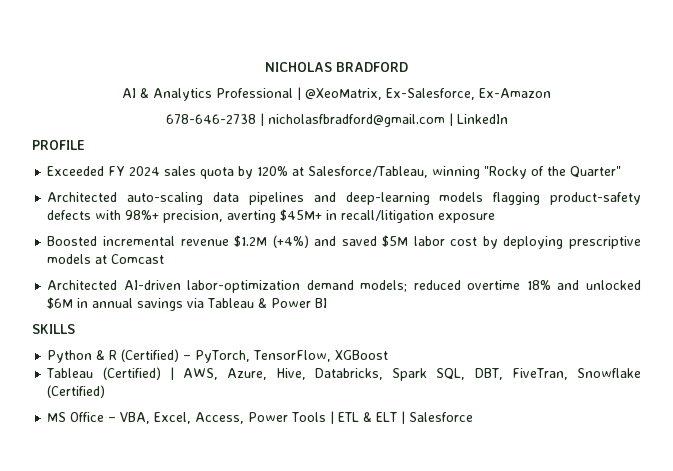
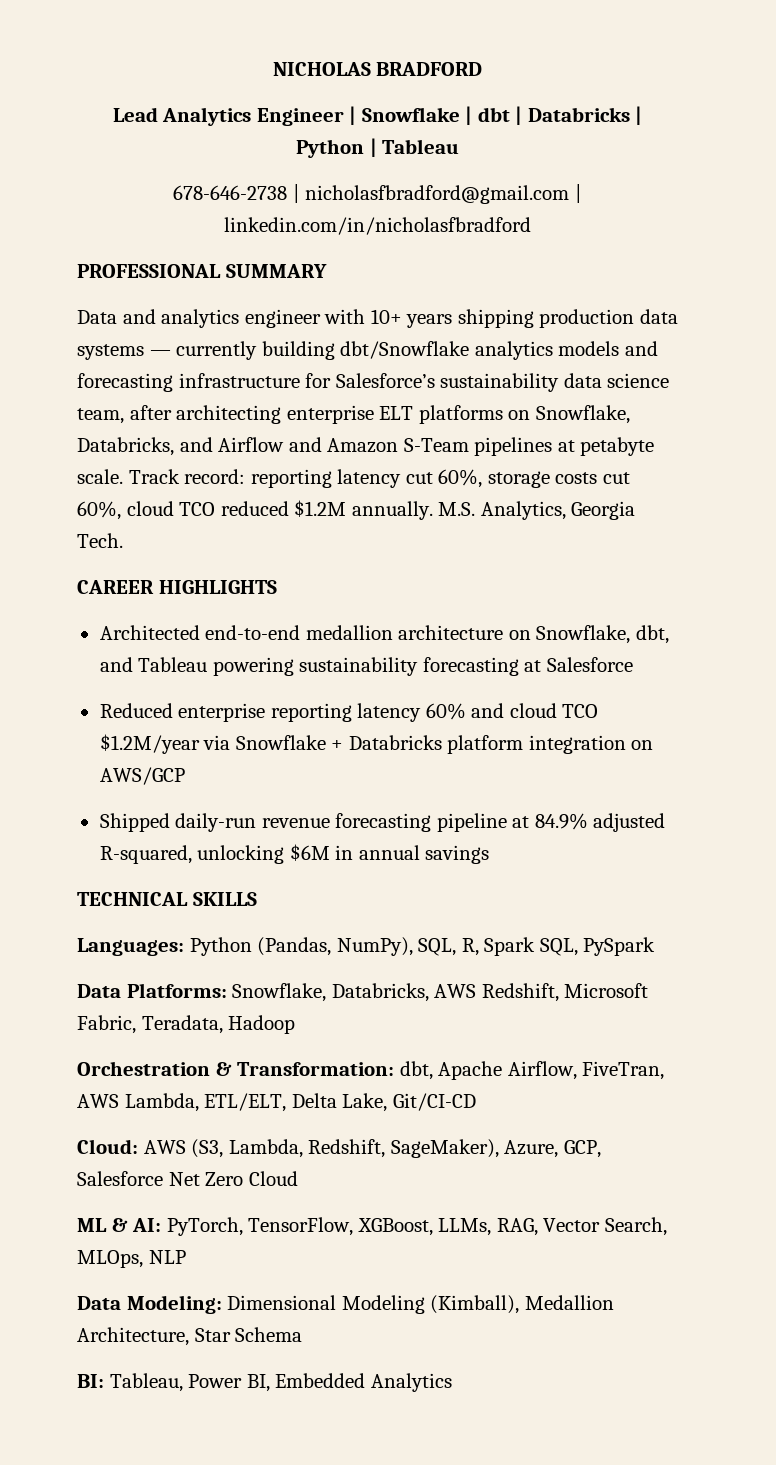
- AI & Analytics Professional | @XeoMatrix, Ex-Salesforce, Ex-Amazon
- 678-646-2738 | nicholasfbradford@gmail.com | LinkedIn
- PROFILE
- Exceeded FY 2024 sales quota by 120% at Salesforce/Tableau, winning "Rocky of the Quarter"
- Architected auto-scaling data pipelines and deep-learning models flagging product-safety defects with 98%+ precision, averting $45M+ in recall/litigation exposure
- Boosted incremental revenue $1.2M (+4%) and saved $5M labor cost by deploying prescriptive models at Comcast
- Architected AI-driven labor-optimization demand models; reduced overtime 18% and unlocked $6M in annual savings via Tableau & Power BI
- SKILLS
- Python & R (Certified) – PyTorch, TensorFlow, XGBoost
- Tableau (Certified) | AWS, Azure, Hive, Databricks, Spark SQL, DBT, FiveTran, Snowflake (Certified)
- MS Office – VBA, Excel, Access, Power Tools | ETL & ELT | Salesforce
+ Lead Analytics Engineer | Snowflake | dbt | Databricks | Python | Tableau
+ 678-646-2738 | nicholasfbradford@gmail.com | linkedin.com/in/nicholasfbradford
+ PROFESSIONAL SUMMARY
+ Data and analytics engineer with 10+ years shipping production data systems — currently building dbt/Snowflake analytics models and forecasting infrastructure for Salesforce’s sustainability data science team, after architecting enterprise ELT platforms on Snowflake, Databricks, and Airflow and Amazon S-Team pipelines at petabyte scale. Track record: reporting latency cut 60%, storage costs cut 60%, cloud TCO reduced $1.2M annually. M.S. Analytics, Georgia Tech.
+ CAREER HIGHLIGHTS
+ Architected end-to-end medallion architecture on Snowflake, dbt, and Tableau powering sustainability forecasting at Salesforce
+ Reduced enterprise reporting latency 60% and cloud TCO $1.2M/year via Snowflake + Databricks platform integration on AWS/GCP
+ Shipped daily-run revenue forecasting pipeline at 84.9% adjusted R-squared, unlocking $6M in annual savings
+ TECHNICAL SKILLS
+ Languages: Python (Pandas, NumPy), SQL, R, Spark SQL, PySpark
+ Data Platforms: Snowflake, Databricks, AWS Redshift, Microsoft Fabric, Teradata, Hadoop
+ Orchestration & Transformation: dbt, Apache Airflow, FiveTran, AWS Lambda, ETL/ELT, Delta Lake, Git/CI-CD
+ Cloud: AWS (S3, Lambda, Redshift, SageMaker), Azure, GCP, Salesforce Net Zero Cloud
+ ML & AI: PyTorch, TensorFlow, XGBoost, LLMs, RAG, Vector Search, MLOps, NLP
+ Data Modeling: Dimensional Modeling (Kimball), Medallion Architecture, Star Schema
+ BI: Tableau, Power BI, Embedded Analytics

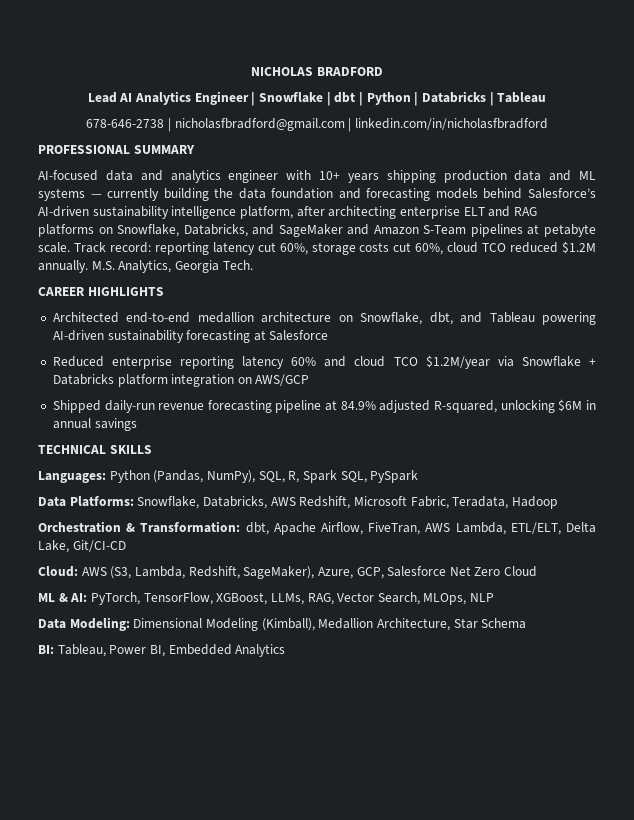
- Lead Analytics Engineer | Snowflake | dbt | Databricks | Python | Tableau
+ Lead AI Analytics Engineer | Snowflake | dbt | Python | Databricks | Tableau
- Data and analytics engineer with 10+ years shipping production data systems — currently building dbt/Snowflake analytics models and forecasting infrastructure for Salesforce’s sustainability data science team, after architecting enterprise ELT platforms on Snowflake, Databricks, and Airflow and Amazon S-Team pipelines at petabyte scale.
+ AI-focused data and analytics engineer with 10+ years shipping production data and ML systems — currently building the data foundation and forecasting models behind Salesforce’s AI-driven sustainability intelligence platform, after architecting enterprise ELT and RAG platforms on Snowflake, Databricks, and SageMaker and Amazon S-Team pipelines at petabyte scale.
- Architected end-to-end medallion architecture on Snowflake, dbt, and Tableau powering sustainability forecasting at Salesforce
+ Architected end-to-end medallion architecture on Snowflake, dbt, and Tableau powering AI-driven sustainability forecasting at Salesforce

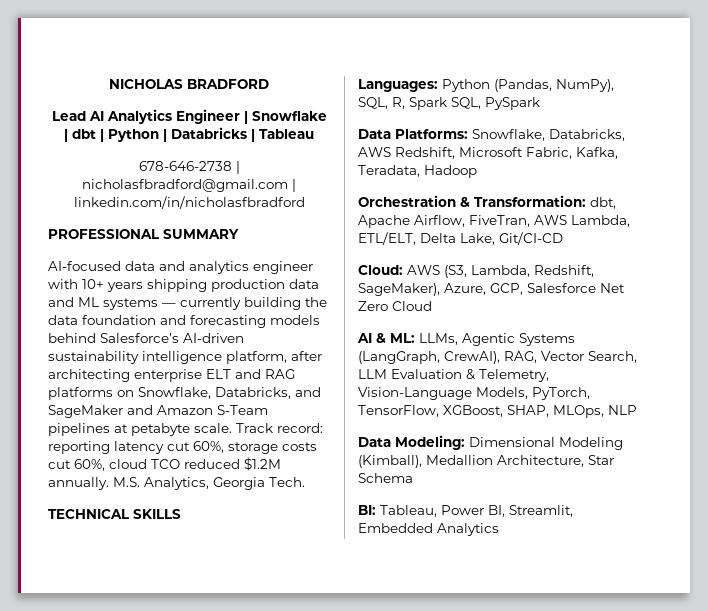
- CAREER HIGHLIGHTS
- Architected end-to-end medallion architecture on Snowflake, dbt, and Tableau powering AI-driven sustainability forecasting at Salesforce
- Reduced enterprise reporting latency 60% and cloud TCO $1.2M/year via Snowflake + Databricks platform integration on AWS/GCP
- Shipped daily-run revenue forecasting pipeline at 84.9% adjusted R-squared, unlocking $6M in annual savings
- Data Platforms: Snowflake, Databricks, AWS Redshift, Microsoft Fabric, Teradata, Hadoop
+ Data Platforms: Snowflake, Databricks, AWS Redshift, Microsoft Fabric, Kafka, Teradata, Hadoop
- ML & AI: PyTorch, TensorFlow, XGBoost, LLMs, RAG, Vector Search, MLOps, NLP
+ AI & ML: LLMs, Agentic Systems (LangGraph, CrewAI), RAG, Vector Search, LLM Evaluation & Telemetry, Vision-Language Models, PyTorch, TensorFlow, XGBoost, SHAP, MLOps, NLP
- BI: Tableau, Power BI, Embedded Analytics
+ BI: Tableau, Power BI, Streamlit, Embedded Analytics

